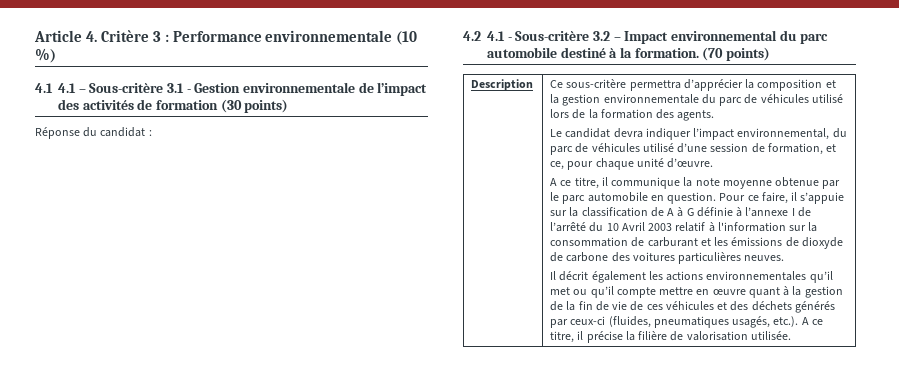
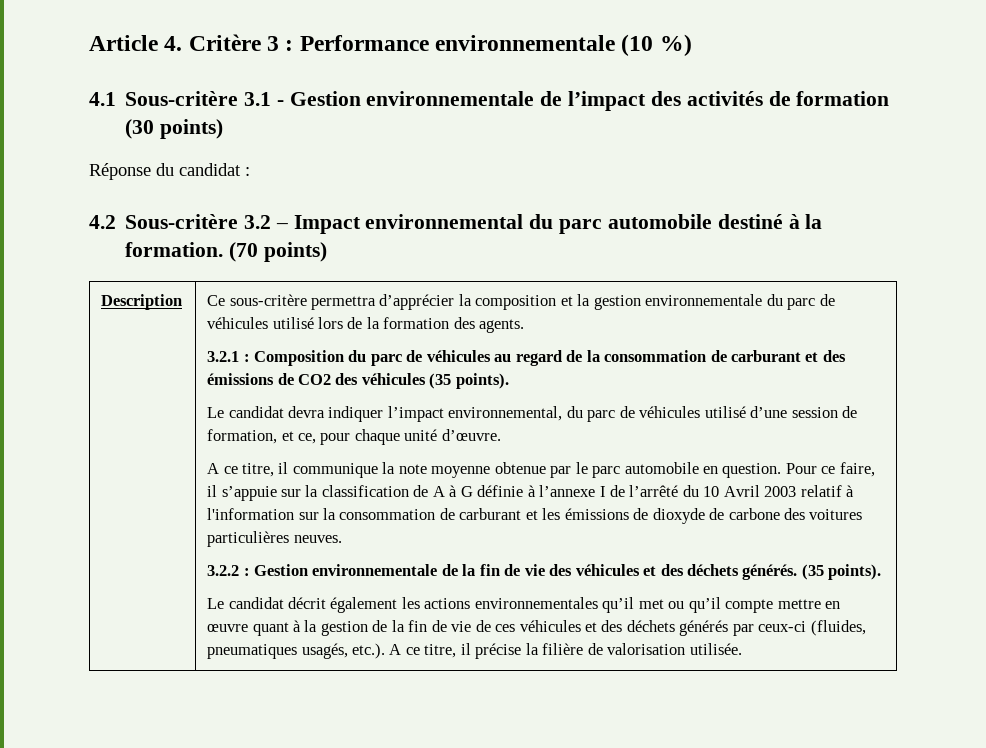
- 4.1 4.1 – Sous-critère 3.1 - Gestion environnementale de l’impact des activités de formation (30 points)
+ 4.1 Sous-critère 3.1 - Gestion environnementale de l’impact des activités de formation (30 points)
- 4.2 4.1 - Sous-critère 3.2 – Impact environnemental du parc automobile destiné à la formation.
+ 4.2 Sous-critère 3.2 – Impact environnemental du parc automobile destiné à la formation.
+ 3.2.1 : Composition du parc de véhicules au regard de la consommation de carburant et des émissions de CO2 des véhicules (35 points).
- Il décrit également les actions environnementales qu’il met ou qu’il compte mettre en œuvre quant à la gestion de la fin de vie de ces véhicules et des déchets générés par ceux-ci (fluides, pneumatiques usagés, etc.). A ce titre, il précise la filière de valorisation utilisée.
+ 3.2.2 : Gestion environnementale de la fin de vie des véhicules et des déchets générés. (35 points).
+ Le candidat décrit également les actions environnementales qu’il met ou qu’il compte mettre en œuvre quant à la gestion de la fin de vie de ces véhicules et des déchets générés par ceux-ci (fluides, pneumatiques usagés, etc.). A ce titre, il précise la filière de valorisation utilisée.

